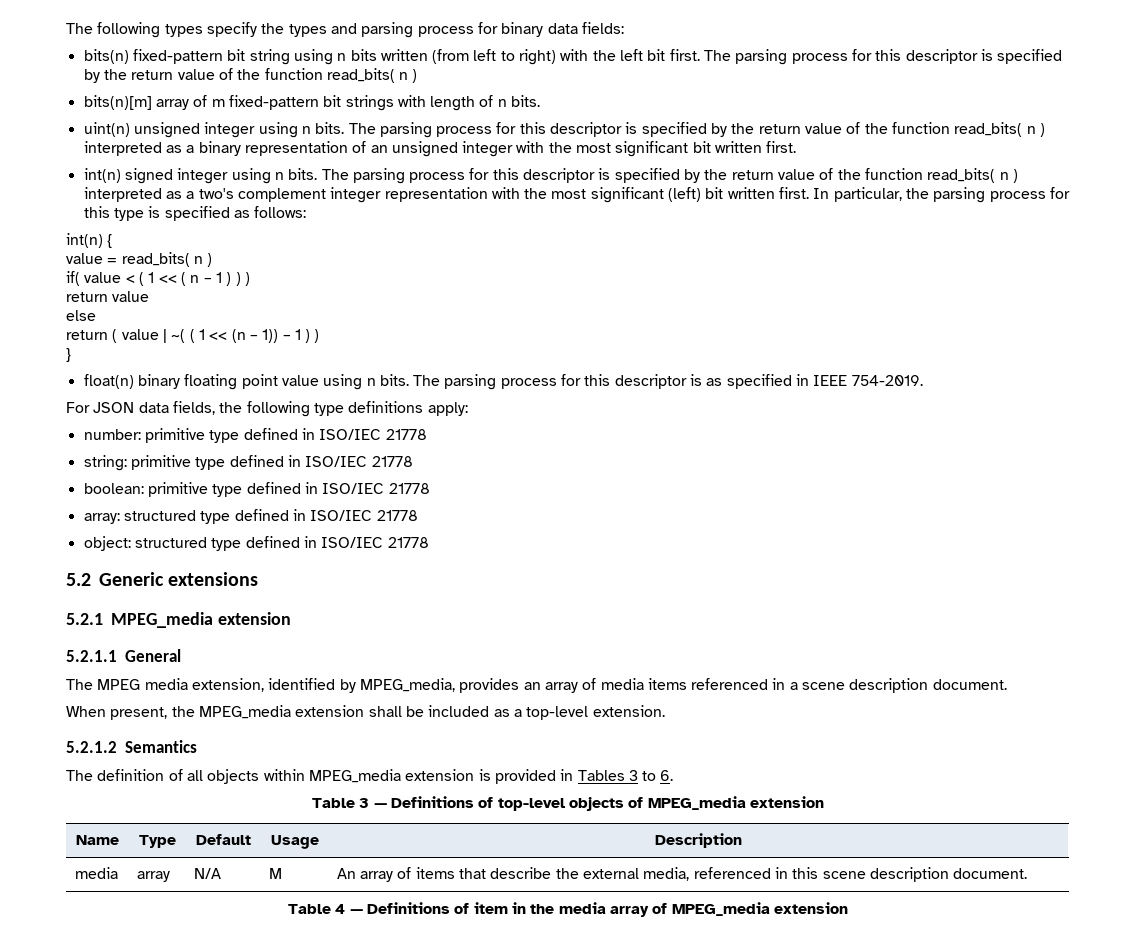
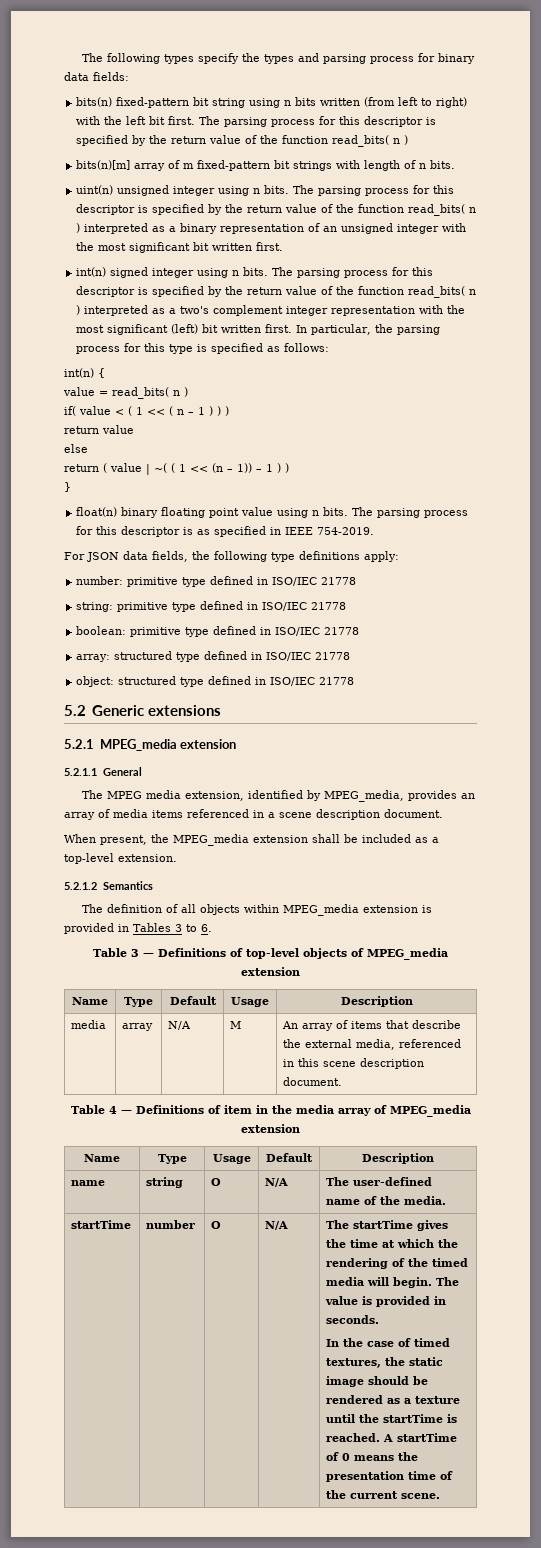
+ Name | Type | Usage | Default | Description
+ name | string | O | N/A | The user-defined name of the media.
+ startTime | number | O | N/A | The startTime gives the time at which the rendering of the timed media will begin. The value is provided in seconds.
+ In the case of timed textures, the static image should be rendered as a texture until the startTime is reached. A startTime of 0 means the presentation time of the current scene.

